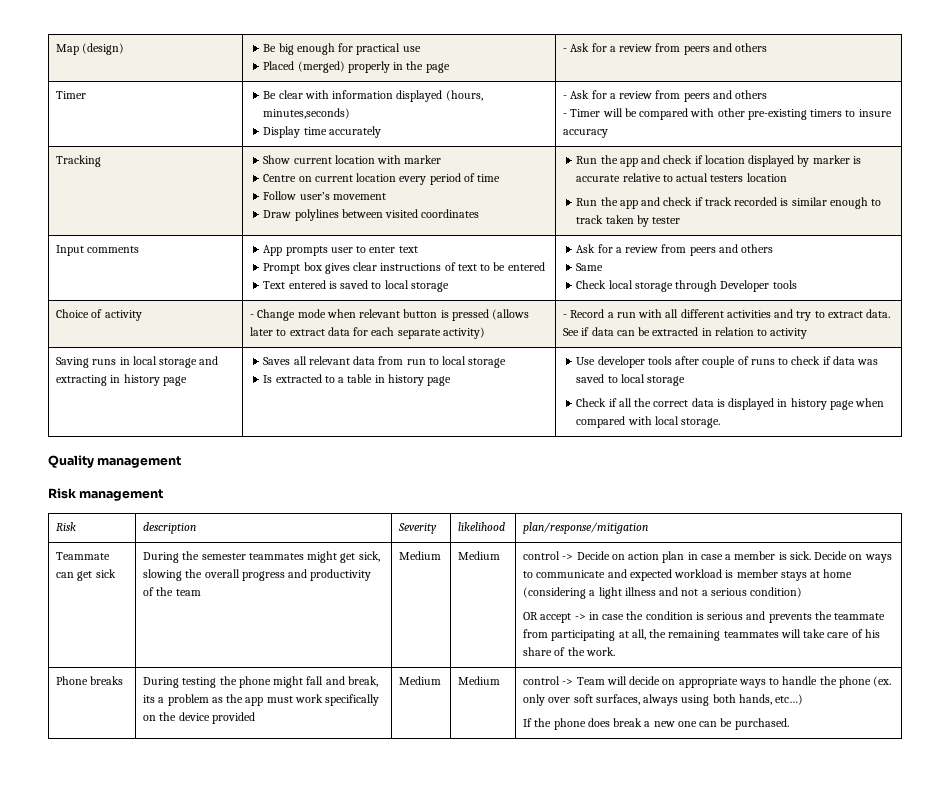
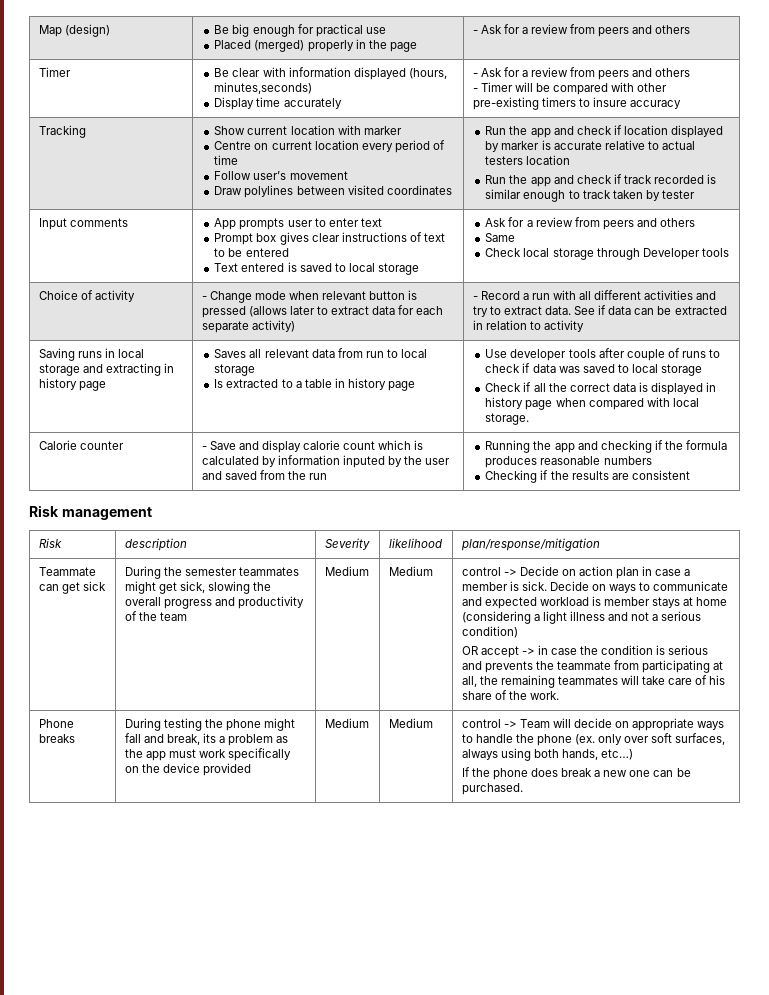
- Quality management
+ Calorie counter | - Save and display calorie count which is calculated by information inputed by the user and saved from the run | Running the app and checking if the formula produces reasonable numbers
+ Checking if the results are consistent

